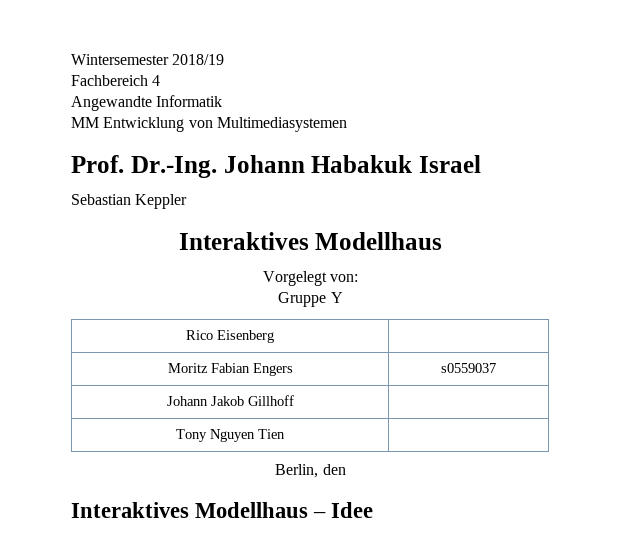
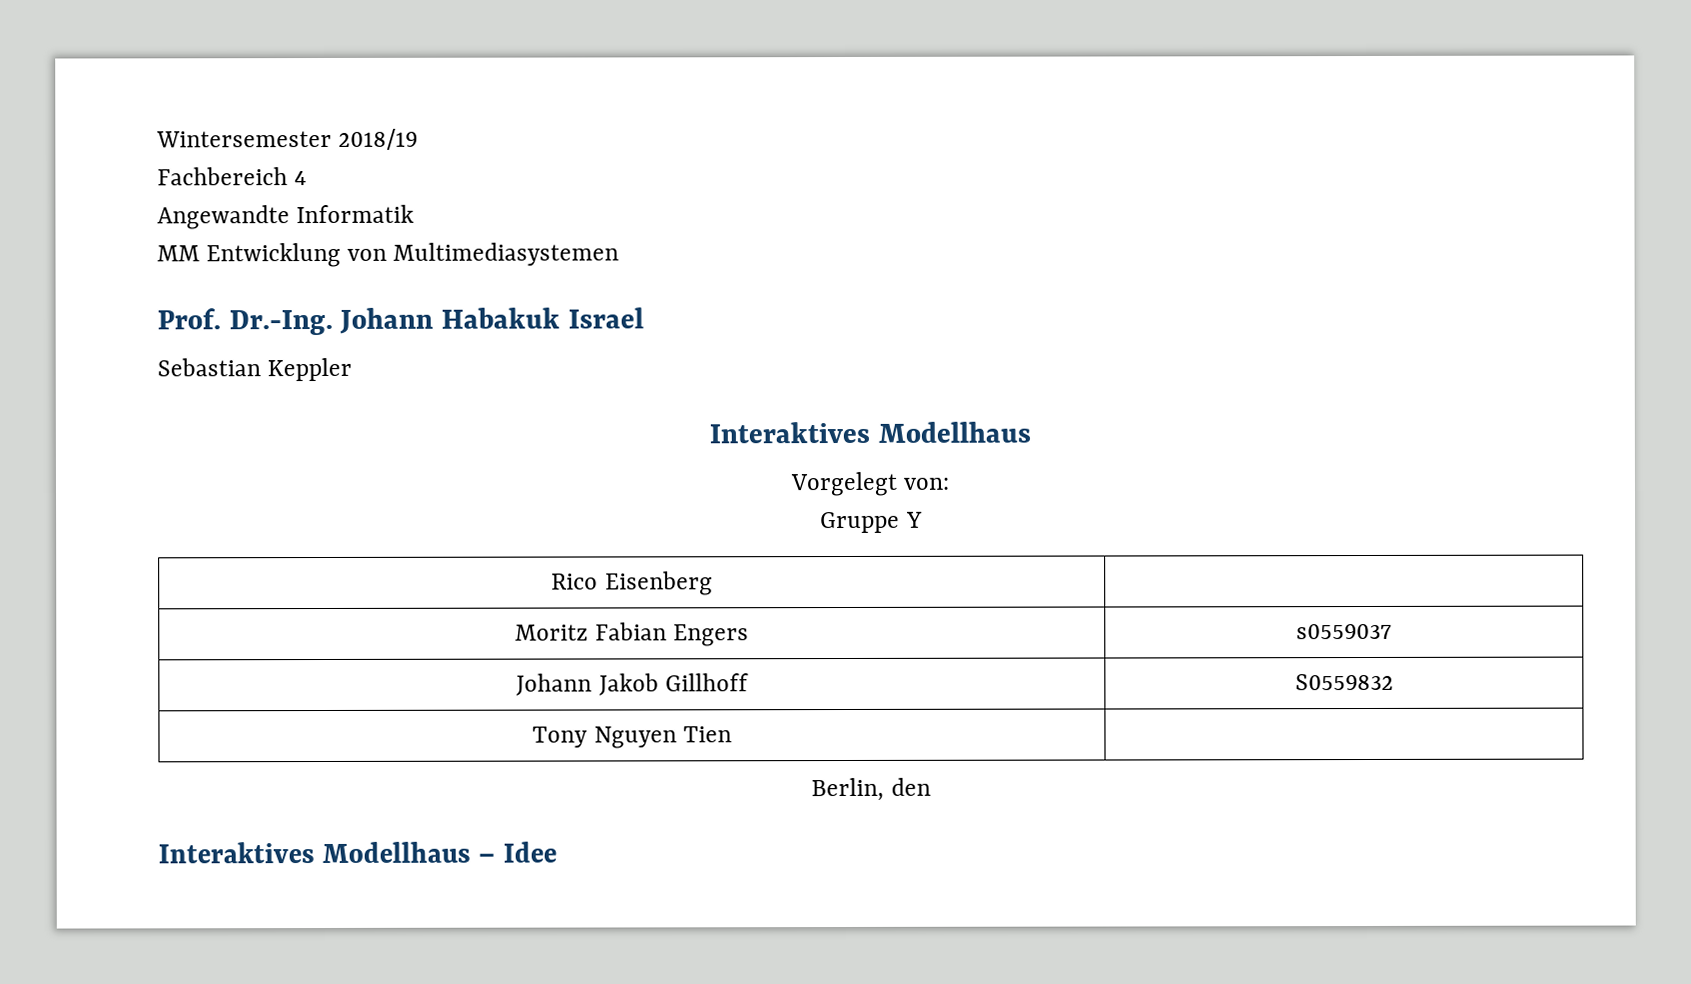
- Johann Jakob Gillhoff |
+ Johann Jakob Gillhoff | S0559832

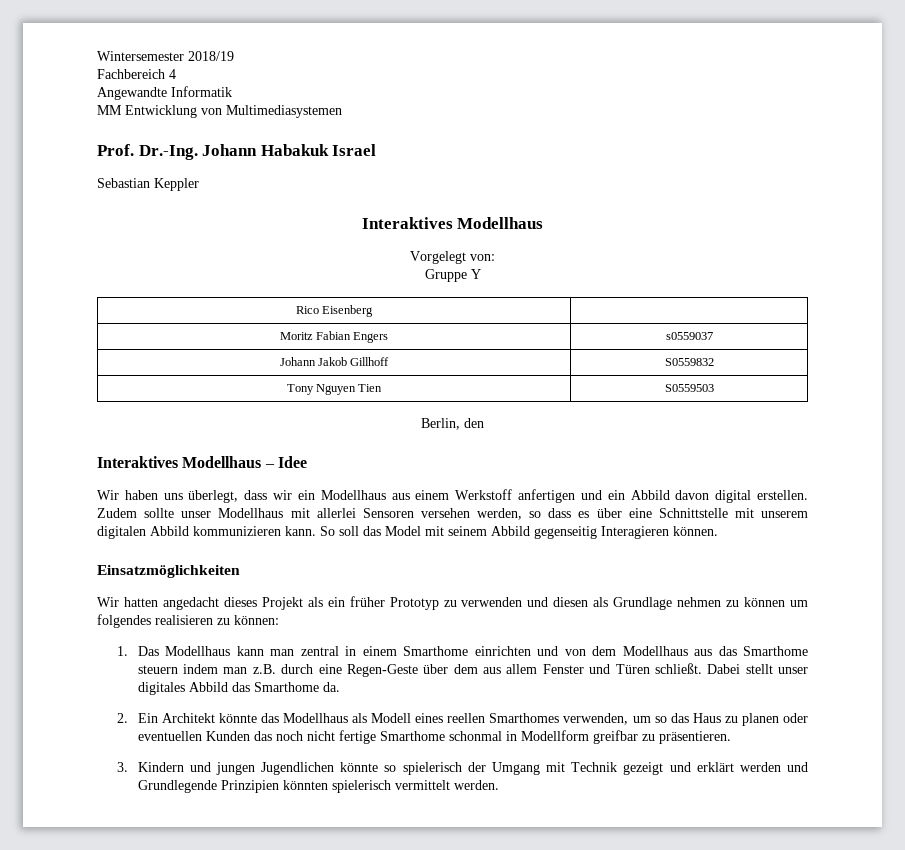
- Tony Nguyen Tien |
+ Tony Nguyen Tien | S0559503
+ Wir haben uns überlegt, dass wir ein Modellhaus aus einem Werkstoff anfertigen und ein Abbild davon digital erstellen. Zudem sollte unser Modellhaus mit allerlei Sensoren versehen werden, so dass es über eine Schnittstelle mit unserem digitalen Abbild kommunizieren kann. So soll das Model mit seinem Abbild gegenseitig Interagieren können.
+ Einsatzmöglichkeiten
+ Wir hatten angedacht dieses Projekt als ein früher Prototyp zu verwenden und diesen als Grundlage nehmen zu können um folgendes realisieren zu können:
+ 1. Das Modellhaus kann man zentral in einem Smarthome einrichten und von dem Modellhaus aus das Smarthome steuern indem man z.B. durch eine Regen-Geste über dem aus allem Fenster und Türen schließt. Dabei stellt unser digitales Abbild das Smarthome da.
+ 2. Ein Architekt könnte das Modellhaus als Modell eines reellen Smarthomes verwenden, um so das Haus zu planen oder eventuellen Kunden das noch nicht fertige Smarthome schonmal in Modellform greifbar zu präsentieren.
+ 3. Kindern und jungen Jugendlichen könnte so spielerisch der Umgang mit Technik gezeigt und erklärt werden und Grundlegende Prinzipien könnten spielerisch vermittelt werden.

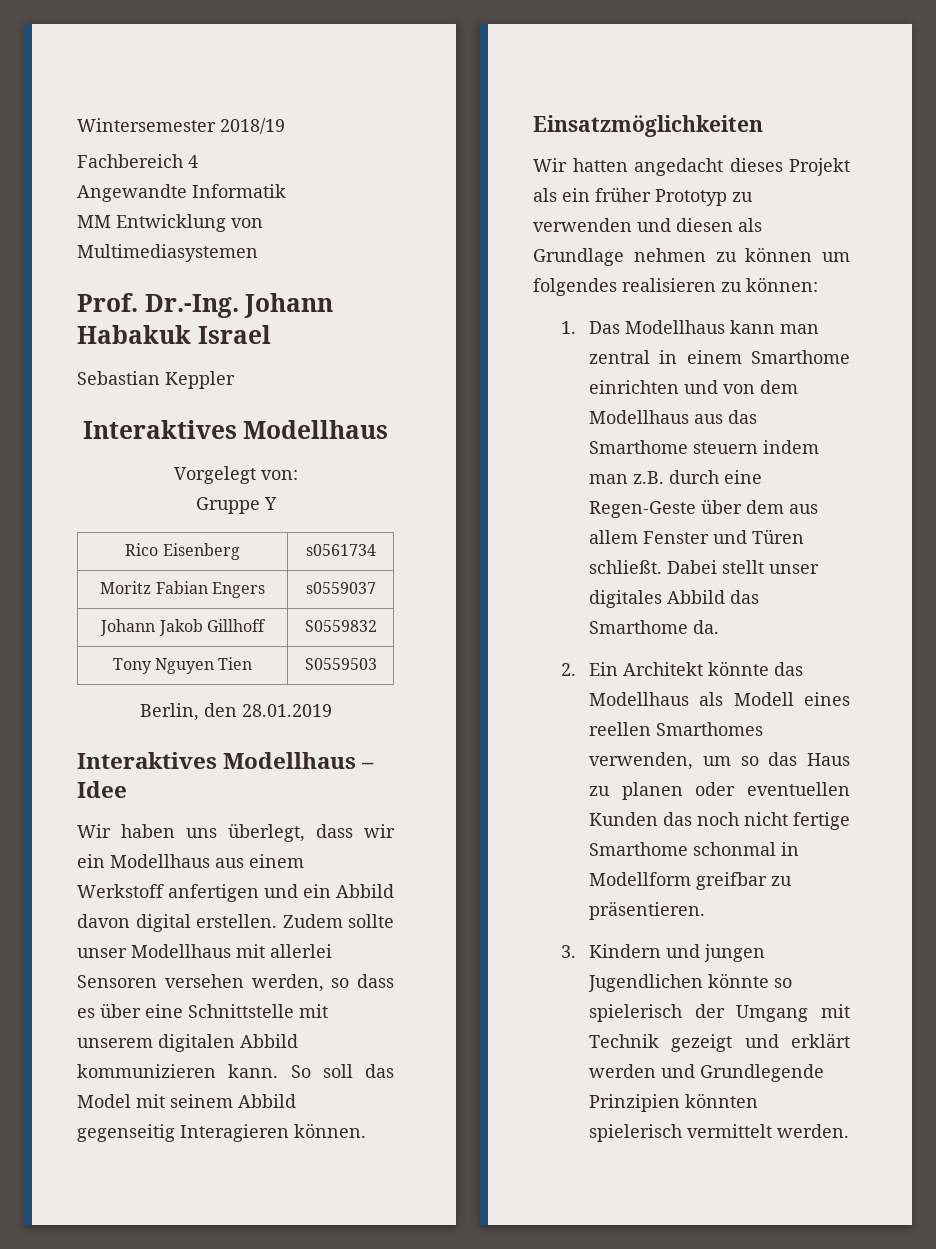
- Rico Eisenberg |
+ Rico Eisenberg | s0561734
- Berlin, den
+ Berlin, den 28.01.2019

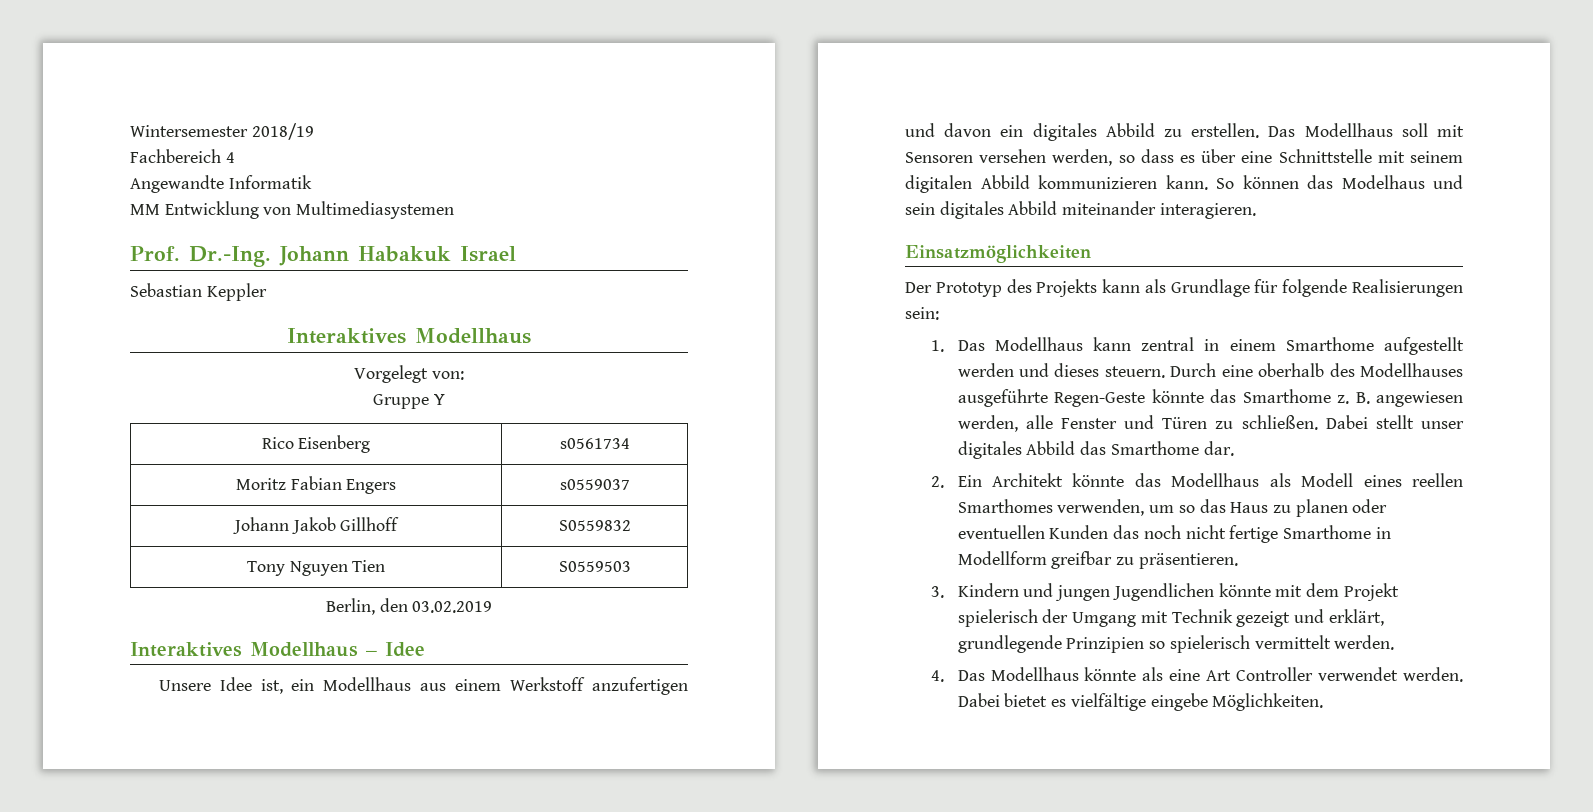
- Berlin, den 28.01.2019
+ Berlin, den 03.02.2019
- Wir haben uns überlegt, dass wir ein Modellhaus aus einem Werkstoff anfertigen und ein Abbild davon digital erstellen. Zudem sollte unser Modellhaus mit allerlei Sensoren versehen werden, so dass es über eine Schnittstelle mit unserem digitalen Abbild kommunizieren kann.
+ Unsere Idee ist, ein Modellhaus aus einem Werkstoff anzufertigen und davon ein digitales Abbild zu erstellen. Das Modellhaus soll mit Sensoren versehen werden, so dass es über eine Schnittstelle mit seinem digitalen Abbild kommunizieren kann.
- So soll das Model mit seinem Abbild gegenseitig Interagieren können.
+ So können das Modelhaus und sein digitales Abbild miteinander interagieren.
  Einsatzmöglichkeiten
- Wir hatten angedacht dieses Projekt als ein früher Prototyp zu verwenden und diesen als Grundlage nehmen zu können um folgendes realisieren zu können:
+ Der Prototyp des Projekts kann als Grundlage für folgende Realisierungen sein:
- 1. Das Modellhaus kann man zentral in einem Smarthome einrichten und von dem Modellhaus aus das Smarthome steuern indem man z.B. durch eine Regen-Geste über dem aus allem Fenster und Türen schließt.
+ 1. Das Modellhaus kann zentral in einem Smarthome aufgestellt werden und dieses steuern. Durch eine oberhalb des Modellhauses ausgeführte Regen-Geste könnte das Smarthome z. B. angewiesen werden, alle Fenster und Türen zu schließen.
- Dabei stellt unser digitales Abbild das Smarthome da.
+ Dabei stellt unser digitales Abbild das Smarthome dar.
- 2. Ein Architekt könnte das Modellhaus als Modell eines reellen Smarthomes verwenden, um so das Haus zu planen oder eventuellen Kunden das noch nicht fertige Smarthome schonmal in Modellform greifbar zu präsentieren.
+ 2. Ein Architekt könnte das Modellhaus als Modell eines reellen Smarthomes verwenden, um so das Haus zu planen oder eventuellen Kunden das noch nicht fertige Smarthome in Modellform greifbar zu präsentieren.
- 3. Kindern und jungen Jugendlichen könnte so spielerisch der Umgang mit Technik gezeigt und erklärt werden und Grundlegende Prinzipien könnten spielerisch vermittelt werden.
+ 3. Kindern und jungen Jugendlichen könnte mit dem Projekt spielerisch der Umgang mit Technik gezeigt und erklärt, grundlegende Prinzipien so spielerisch vermittelt werden.
+ 4. Das Modellhaus könnte als eine Art Controller verwendet werden. Dabei bietet es vielfältige eingebe Möglichkeiten.

